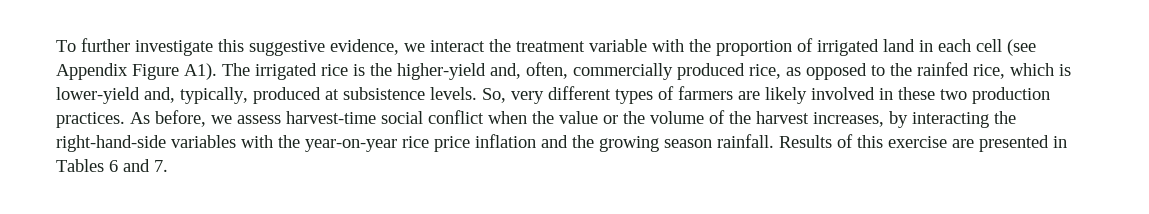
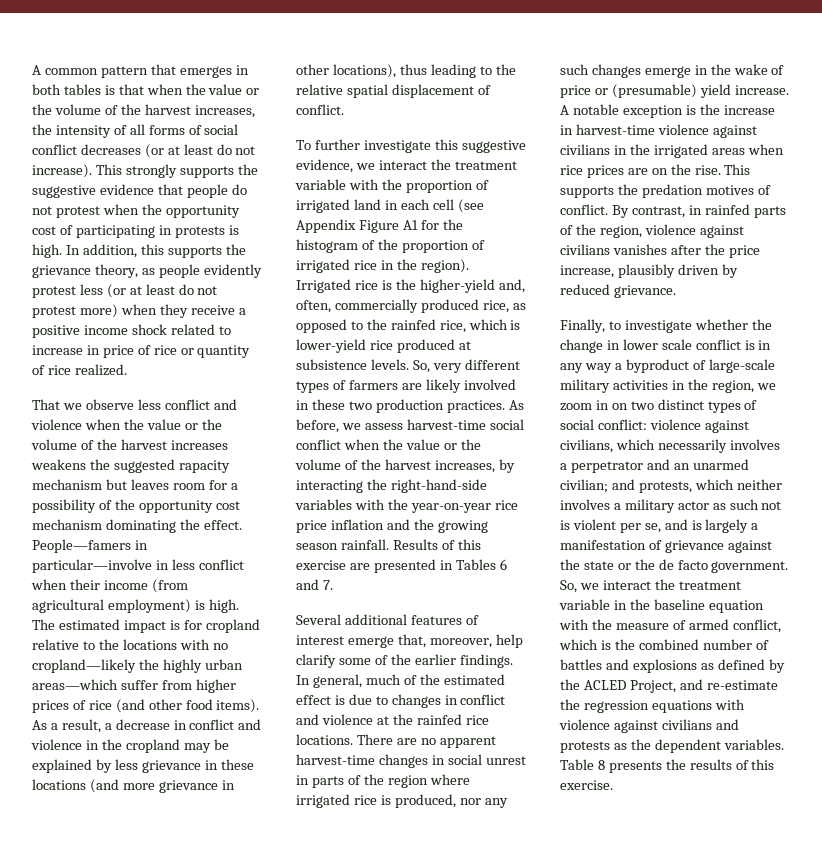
+ A common pattern that emerges in both tables is that when the value or the volume of the harvest increases, the intensity of all forms of social conflict decreases (or at least do not increase). This strongly supports the suggestive evidence that people do not protest when the opportunity cost of participating in protests is high. In addition, this supports the grievance theory, as people evidently protest less (or at least do not protest more) when they receive a positive income shock related to increase in price of rice or quantity of rice realized.
+ That we observe less conflict and violence when the value or the volume of the harvest increases weakens the suggested rapacity mechanism but leaves room for a possibility of the opportunity cost mechanism dominating the effect. People—famers in particular—involve in less conflict when their income (from agricultural employment) is high. The estimated impact is for cropland relative to the locations with no cropland—likely the highly urban areas—which suffer from higher prices of rice (and other food items). As a result, a decrease in conflict and violence in the cropland may be explained by less grievance in these locations (and more grievance in other locations), thus leading to the relative spatial displacement of conflict.
- To further investigate this suggestive evidence, we interact the treatment variable with the proportion of irrigated land in each cell (see Appendix Figure A1). The irrigated rice is the higher-yield and, often, commercially produced rice, as opposed to the rainfed rice, which is lower-yield and, typically, produced at subsistence levels.
+ To further investigate this suggestive evidence, we interact the treatment variable with the proportion of irrigated land in each cell (see Appendix Figure A1 for the histogram of the proportion of irrigated rice in the region). Irrigated rice is the higher-yield and, often, commercially produced rice, as opposed to the rainfed rice, which is lower-yield rice produced at subsistence levels.
+ Several additional features of interest emerge that, moreover, help clarify some of the earlier findings. In general, much of the estimated effect is due to changes in conflict and violence at the rainfed rice locations. There are no apparent harvest-time changes in social unrest in parts of the region where irrigated rice is produced, nor any such changes emerge in the wake of price or (presumable) yield increase. A notable exception is the increase in harvest-time violence against civilians in the irrigated areas when rice prices are on the rise. This supports the predation motives of conflict. By contrast, in rainfed parts of the region, violence against civilians vanishes after the price increase, plausibly driven by reduced grievance.
+ Finally, to investigate whether the change in lower scale conflict is in any way a byproduct of large-scale military activities in the region, we zoom in on two distinct types of social conflict: violence against civilians, which necessarily involves a perpetrator and an unarmed civilian; and protests, which neither involves a military actor as such not is violent per se, and is largely a manifestation of grievance against the state or the de facto government. So, we interact the treatment variable in the baseline equation with the measure of armed conflict, which is the combined number of battles and explosions as defined by the ACLED Project, and re-estimate the regression equations with violence against civilians and protests as the dependent variables. Table 8 presents the results of this exercise.

